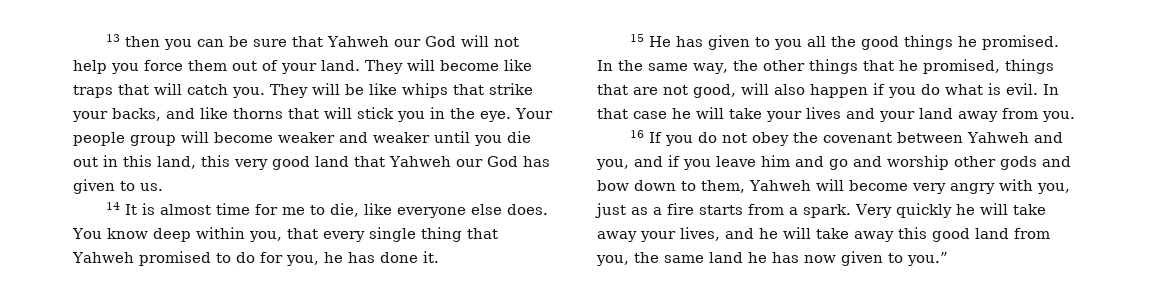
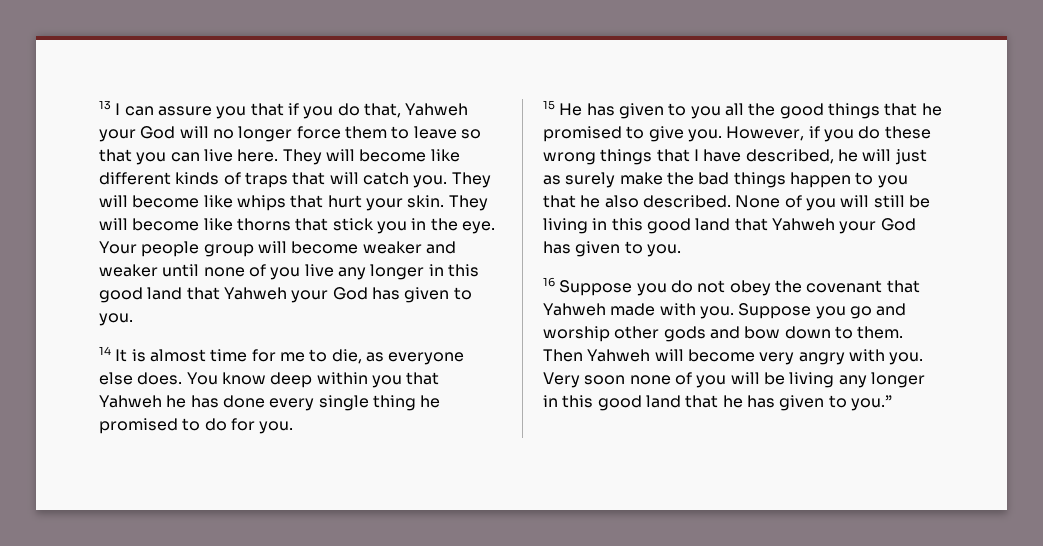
- 13 then you can be sure that Yahweh our God will not help you force them out of your land. They will become like traps that will catch you.
+ 13 I can assure you that if you do that, Yahweh your God will no longer force them to leave so that you can live here. They will become like different kinds of traps that will catch you.
- They will be like whips that strike your backs, and like thorns that will stick you in the eye.
+ They will become like whips that hurt your skin. They will become like thorns that stick you in the eye.
- Your people group will become weaker and weaker until you die out in this land, this very good land that Yahweh our God has given to us.
+ Your people group will become weaker and weaker until none of you live any longer in this good land that Yahweh your God has given to you.
- 14 It is almost time for me to die, like everyone else does.
+ 14 It is almost time for me to die, as everyone else does.
- You know deep within you, that every single thing that Yahweh promised to do for you, he has done it.
+ You know deep within you that Yahweh he has done every single thing he promised to do for you.
- 15 He has given to you all the good things he promised. In the same way, the other things that he promised, things that are not good, will also happen if you do what is evil. In that case he will take your lives and your land away from you.
+ 15 He has given to you all the good things that he promised to give you. However, if you do these wrong things that I have described, he will just as surely make the bad things happen to you that he also described. None of you will still be living in this good land that Yahweh your God has given to you.
- 16 If you do not obey the covenant between Yahweh and you, and if you leave him and go and worship other gods and bow down to them, Yahweh will become very angry with you, just as a fire starts from a spark. Very quickly he will take away your lives, and he will take away this good land from you, the same land he has now given to you.”
+ 16 Suppose you do not obey the covenant that Yahweh made with you. Suppose you go and worship other gods and bow down to them. Then Yahweh will become very angry with you. Very soon none of you will be living any longer in this good land that he has given to you.”

